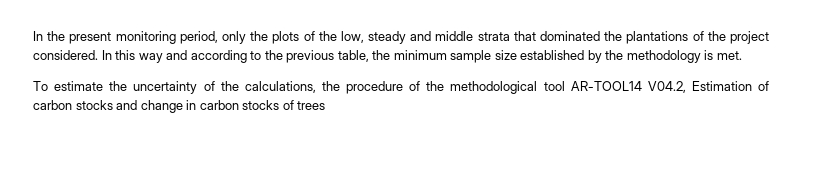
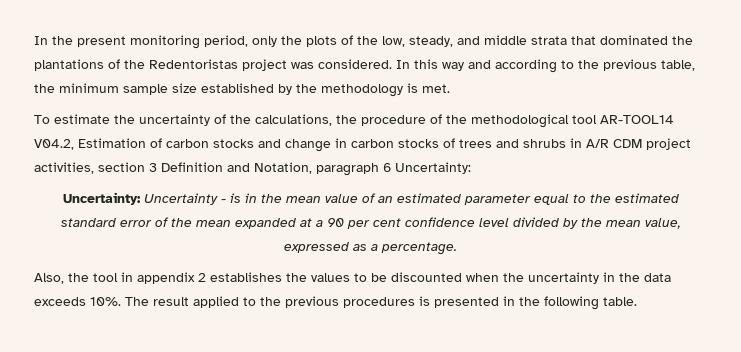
- In the present monitoring period, only the plots of the low, steady and middle strata that dominated the plantations of the project considered.
+ In the present monitoring period, only the plots of the low, steady, and middle strata that dominated the plantations of the Redentoristas project was considered.
- To estimate the uncertainty of the calculations, the procedure of the methodological tool AR-TOOL14 V04.2, Estimation of carbon stocks and change in carbon stocks of trees
+ To estimate the uncertainty of the calculations, the procedure of the methodological tool AR-TOOL14 V04.2, Estimation of carbon stocks and change in carbon stocks of trees and shrubs in A/R CDM project activities, section 3 Definition and Notation, paragraph 6 Uncertainty:
+ Uncertainty: Uncertainty - is in the mean value of an estimated parameter equal to the estimated standard error of the mean expanded at a 90 per cent confidence level divided by the mean value, expressed as a percentage.
+ Also, the tool in appendix 2 establishes the values to be discounted when the uncertainty in the data exceeds 10%. The result applied to the previous procedures is presented in the following table.

